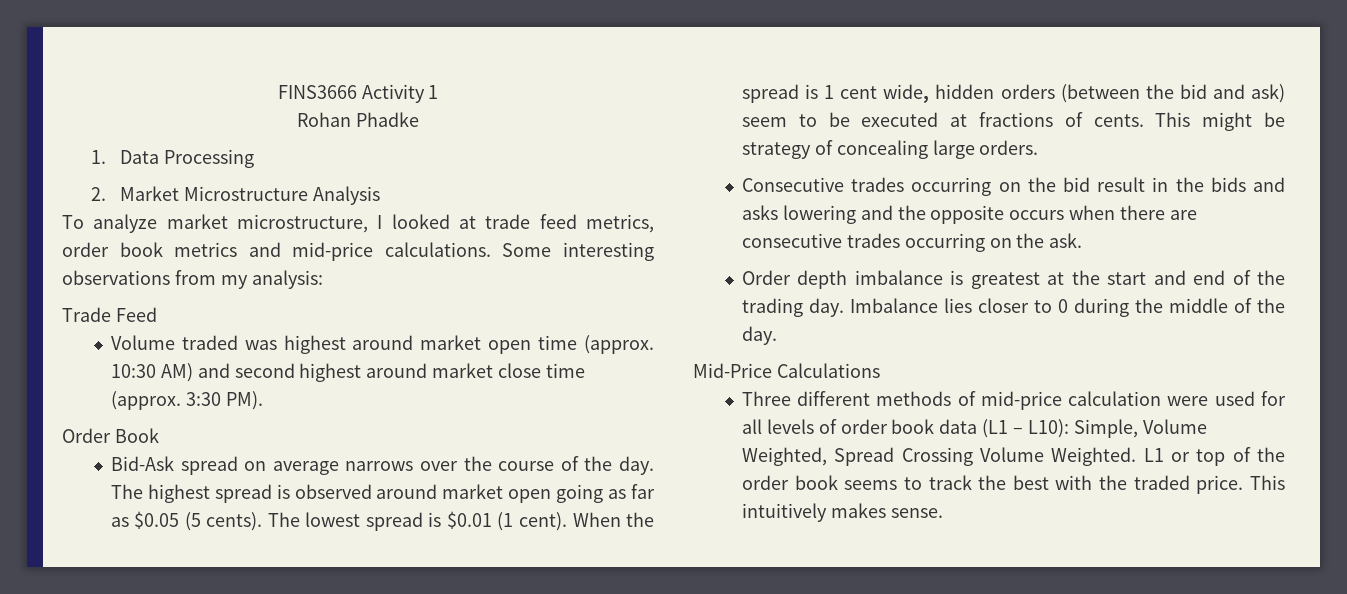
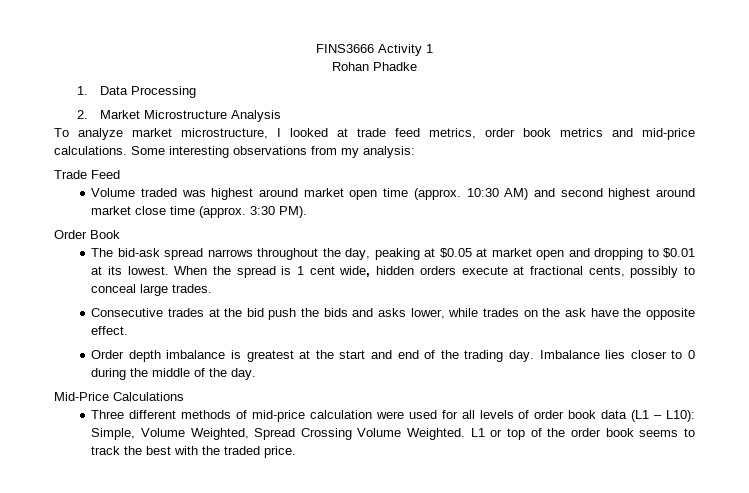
- Bid-Ask spread on average narrows over the course of the day. The highest spread is observed around market open going as far as $0.05 (5 cents). The lowest spread is $0.01 (1 cent).
+ The bid-ask spread narrows throughout the day, peaking at $0.05 at market open and dropping to $0.01 at its lowest.
- When the spread is 1 cent wide, hidden orders (between the bid and ask) seem to be executed at fractions of cents. This might be strategy of concealing large orders.
- Consecutive trades occurring on the bid result in the bids and asks lowering and the opposite occurs when there are consecutive trades occurring on the ask.
+ When the spread is 1 cent wide, hidden orders execute at fractional cents, possibly to conceal large trades.
+ Consecutive trades at the bid push the bids and asks lower, while trades on the ask have the opposite effect.
- This intuitively makes sense.

